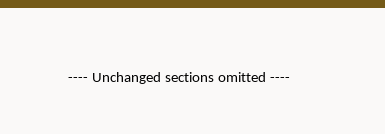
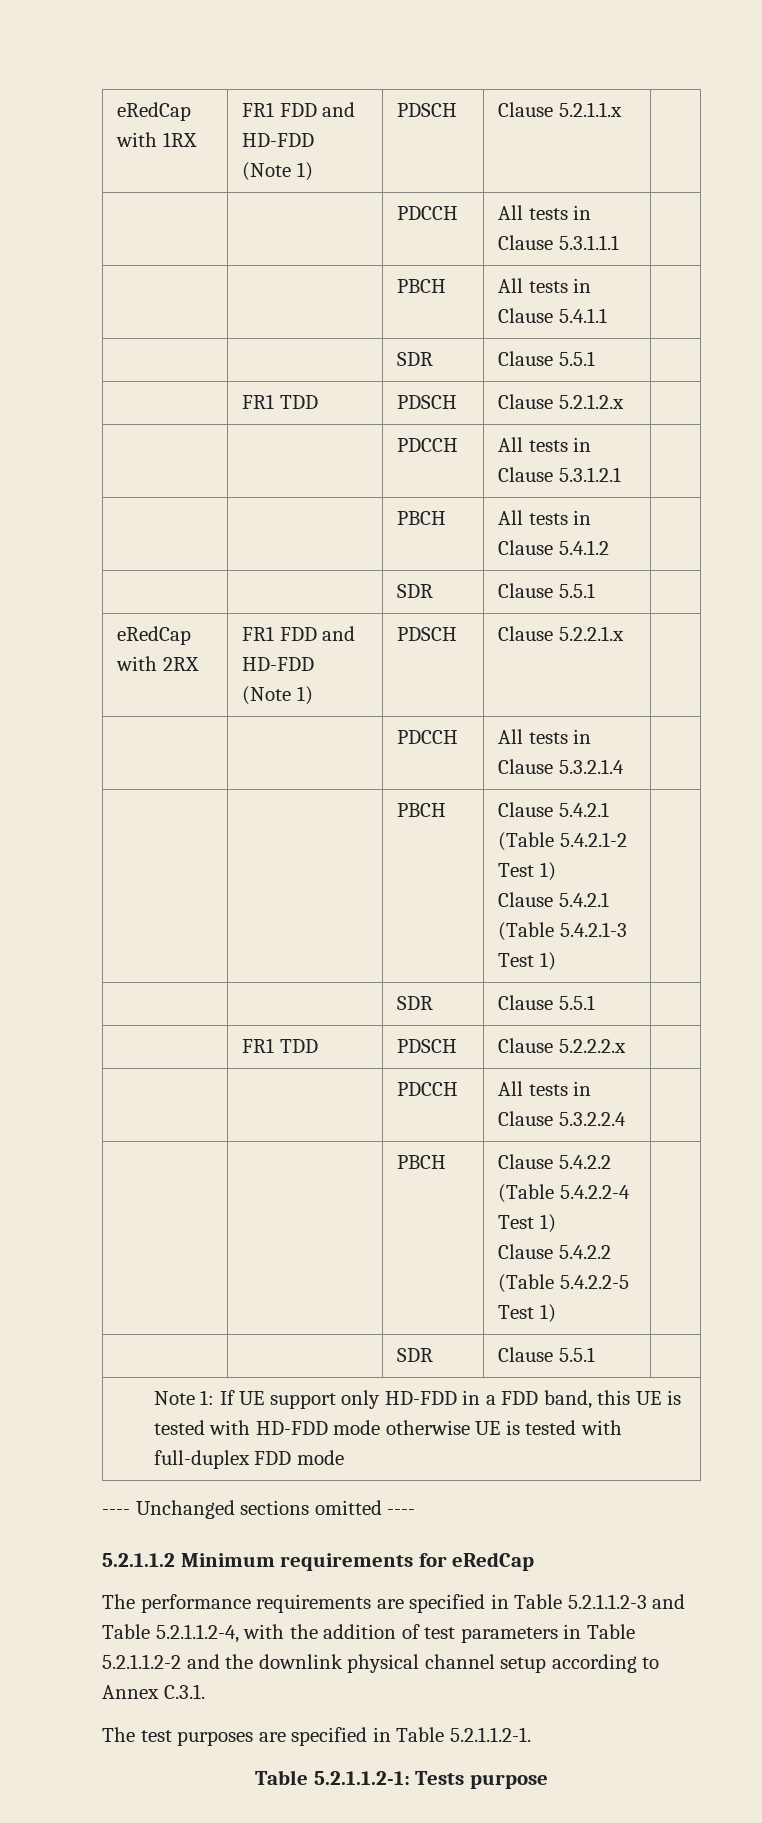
+ eRedCap with 1RX | FR1 FDD and HD-FDD (Note 1) | PDSCH | Clause 5.2.1.1.x |
+ | | PDCCH | All tests in Clause 5.3.1.1.1 |
+ | | PBCH | All tests in Clause 5.4.1.1 |
+ | | SDR | Clause 5.5.1 |
+ | FR1 TDD | PDSCH | Clause 5.2.1.2.x |
+ | | PDCCH | All tests in Clause 5.3.1.2.1 |
+ | | PBCH | All tests in Clause 5.4.1.2 |
+ | | SDR | Clause 5.5.1 |
+ eRedCap with 2RX | FR1 FDD and HD-FDD (Note 1) | PDSCH | Clause 5.2.2.1.x |
+ | | PDCCH | All tests in Clause 5.3.2.1.4 |
+ | | PBCH | Clause 5.4.2.1 (Table 5.4.2.1-2 Test 1)
+ Clause 5.4.2.1 (Table 5.4.2.1-3 Test 1) |
+ | | SDR | Clause 5.5.1 |
+ | FR1 TDD | PDSCH | Clause 5.2.2.2.x |
+ | | PDCCH | All tests in Clause 5.3.2.2.4 |
+ | | PBCH | Clause 5.4.2.2 (Table 5.4.2.2-4 Test 1)
+ Clause 5.4.2.2 (Table 5.4.2.2-5 Test 1) |
+ | | SDR | Clause 5.5.1 |
+ Note 1: If UE support only HD-FDD in a FDD band, this UE is tested with HD-FDD mode otherwise UE is tested with full-duplex FDD mode
+ 5.2.1.1.2 Minimum requirements for eRedCap
+ The performance requirements are specified in Table 5.2.1.1.2-3 and Table 5.2.1.1.2-4, with the addition of test parameters in Table 5.2.1.1.2-2 and the downlink physical channel setup according to Annex C.3.1.
+ The test purposes are specified in Table 5.2.1.1.2-1.
+ Table 5.2.1.1.2-1: Tests purpose

